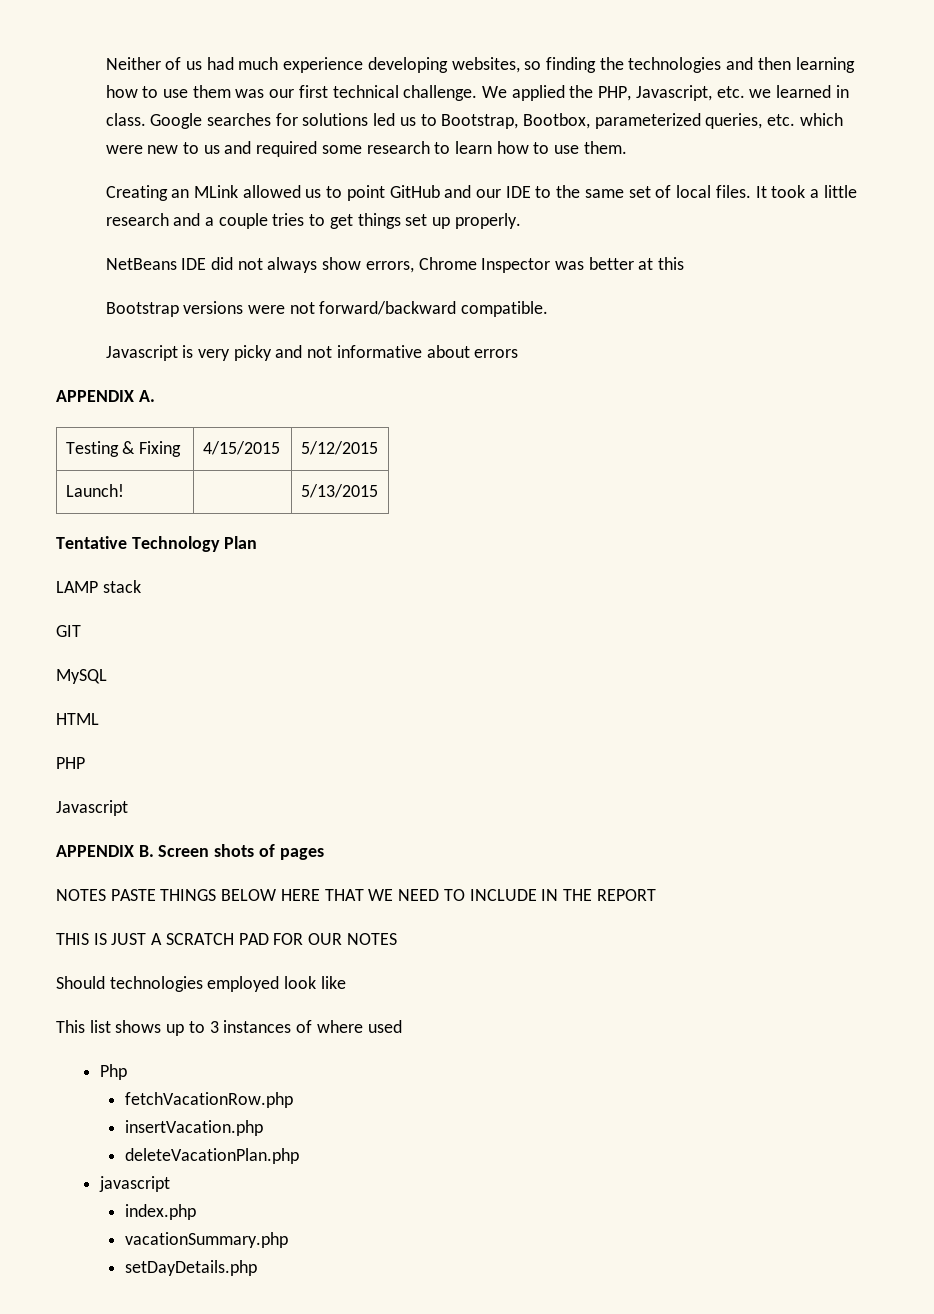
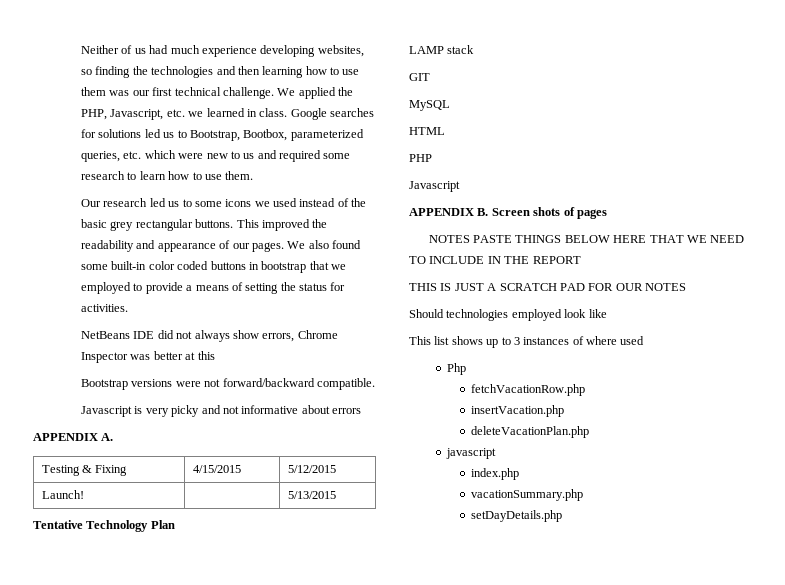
- Creating an MLink allowed us to point GitHub and our IDE to the same set of local files. It took a little research and a couple tries to get things set up properly.
+ Our research led us to some icons we used instead of the basic grey rectangular buttons. This improved the readability and appearance of our pages. We also found some built-in color coded buttons in bootstrap that we employed to provide a means of setting the status for activities.

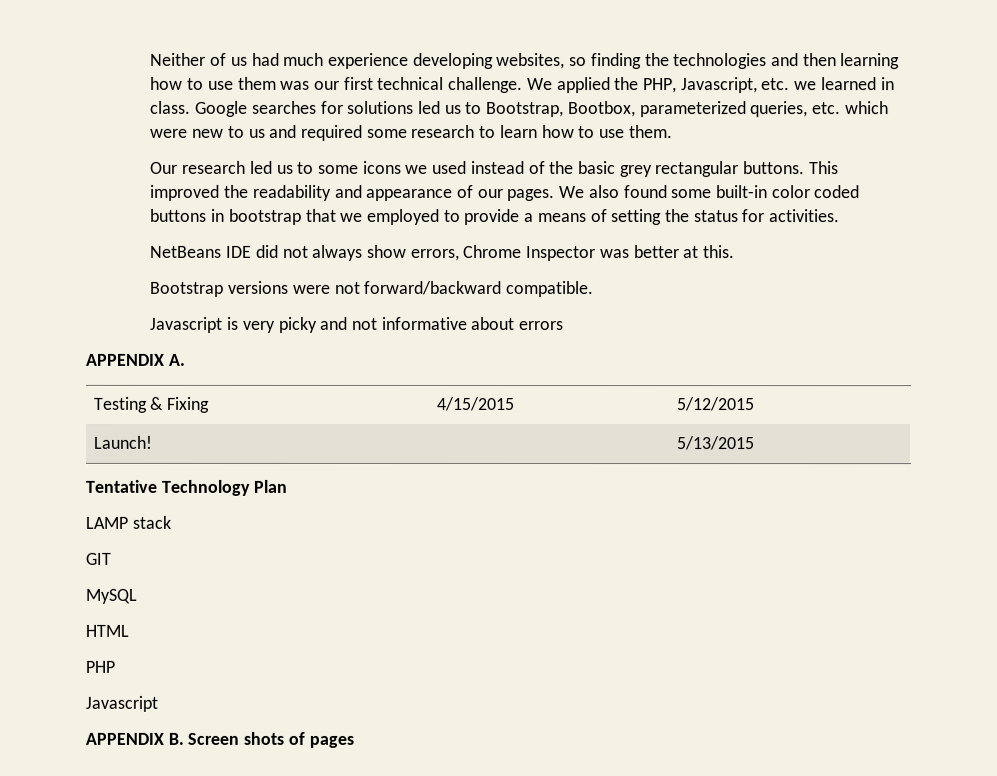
- NetBeans IDE did not always show errors, Chrome Inspector was better at this
+ NetBeans IDE did not always show errors, Chrome Inspector was better at this.
- NOTES PASTE THINGS BELOW HERE THAT WE NEED TO INCLUDE IN THE REPORT
- THIS IS JUST A SCRATCH PAD FOR OUR NOTES
- Should technologies employed look like
- This list shows up to 3 instances of where used
- Php
- fetchVacationRow.php
- insertVacation.php
- deleteVacationPlan.php
- javascript
- index.php
- vacationSummary.php
- setDayDetails.php

